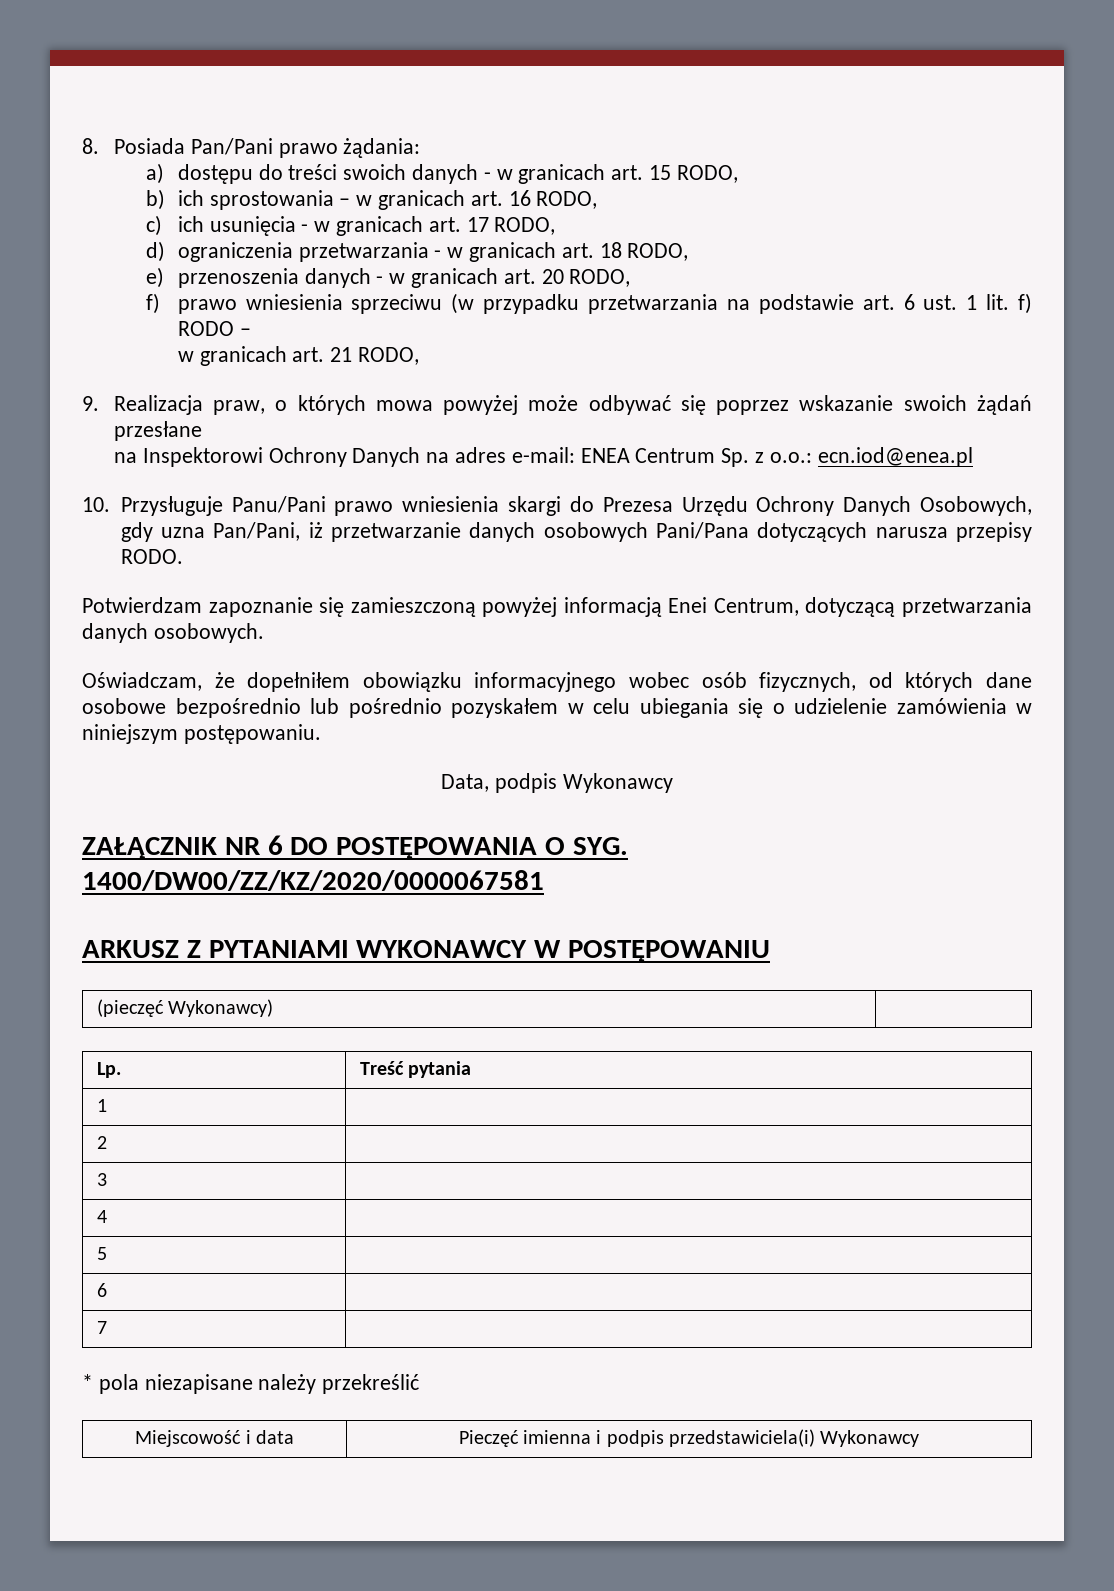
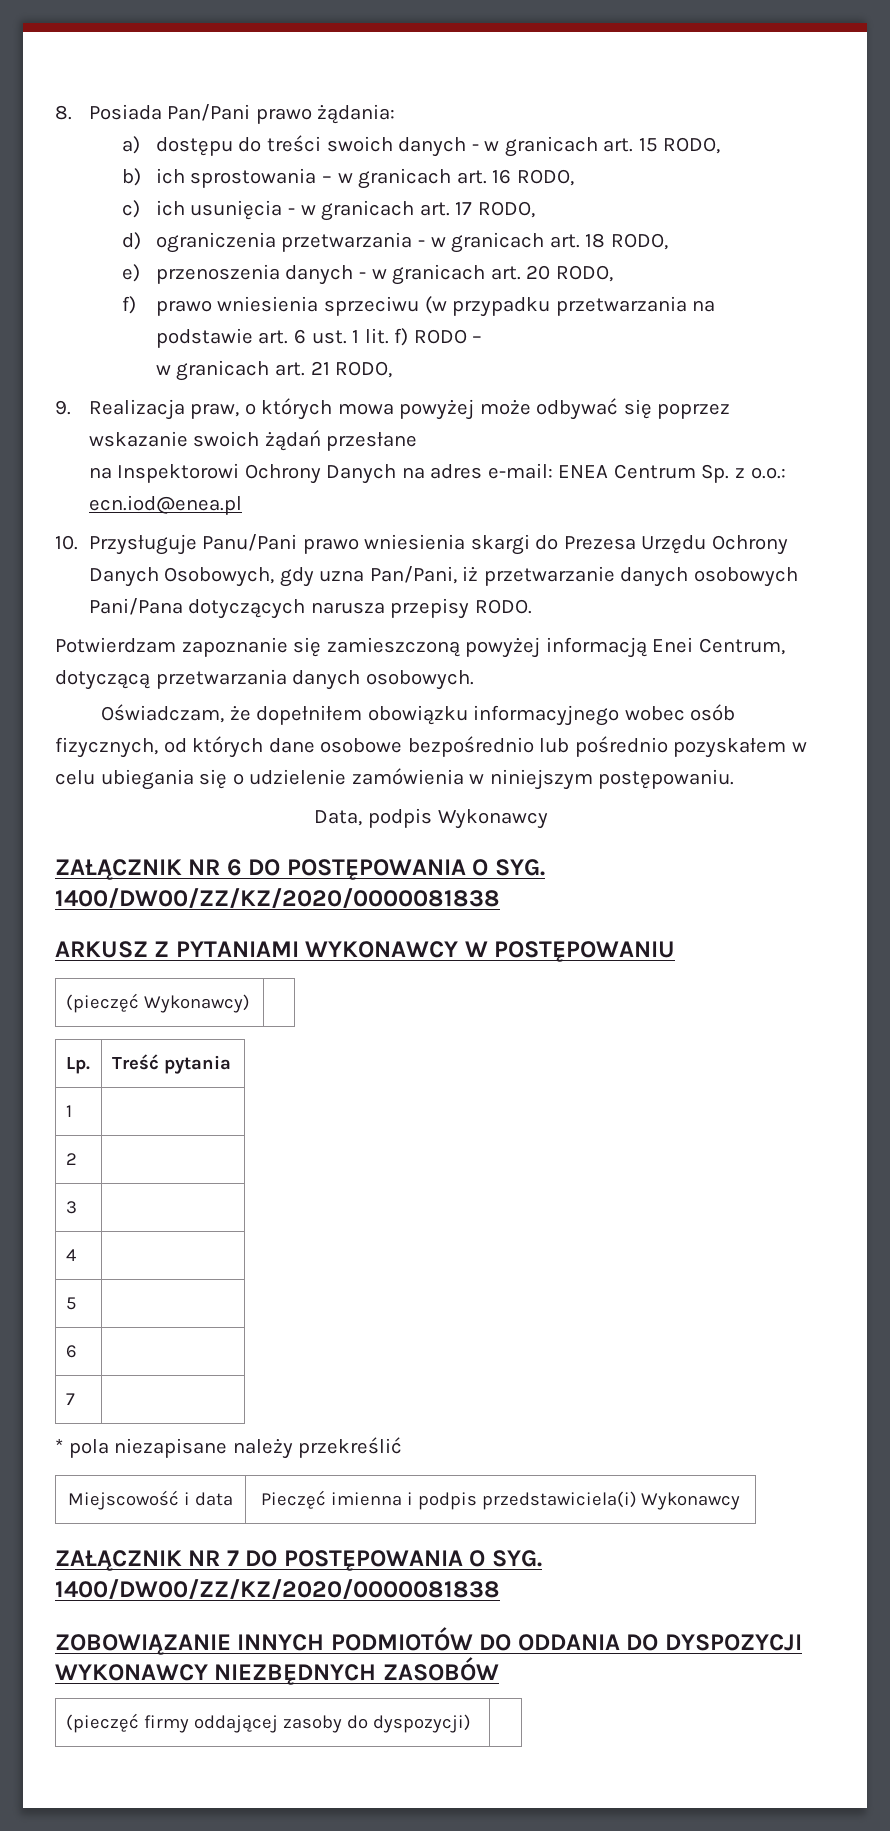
- ZAŁĄCZNIK NR 6 DO POSTĘPOWANIA O SYG. 1400/DW00/ZZ/KZ/2020/0000067581
+ ZAŁĄCZNIK NR 6 DO POSTĘPOWANIA O SYG. 1400/DW00/ZZ/KZ/2020/0000081838
+ ZAŁĄCZNIK NR 7 DO POSTĘPOWANIA O SYG. 1400/DW00/ZZ/KZ/2020/0000081838
+ ZOBOWIĄZANIE INNYCH PODMIOTÓW DO ODDANIA DO DYSPOZYCJI WYKONAWCY NIEZBĘDNYCH ZASOBÓW
+ (pieczęć firmy oddającej zasoby do dyspozycji) |

